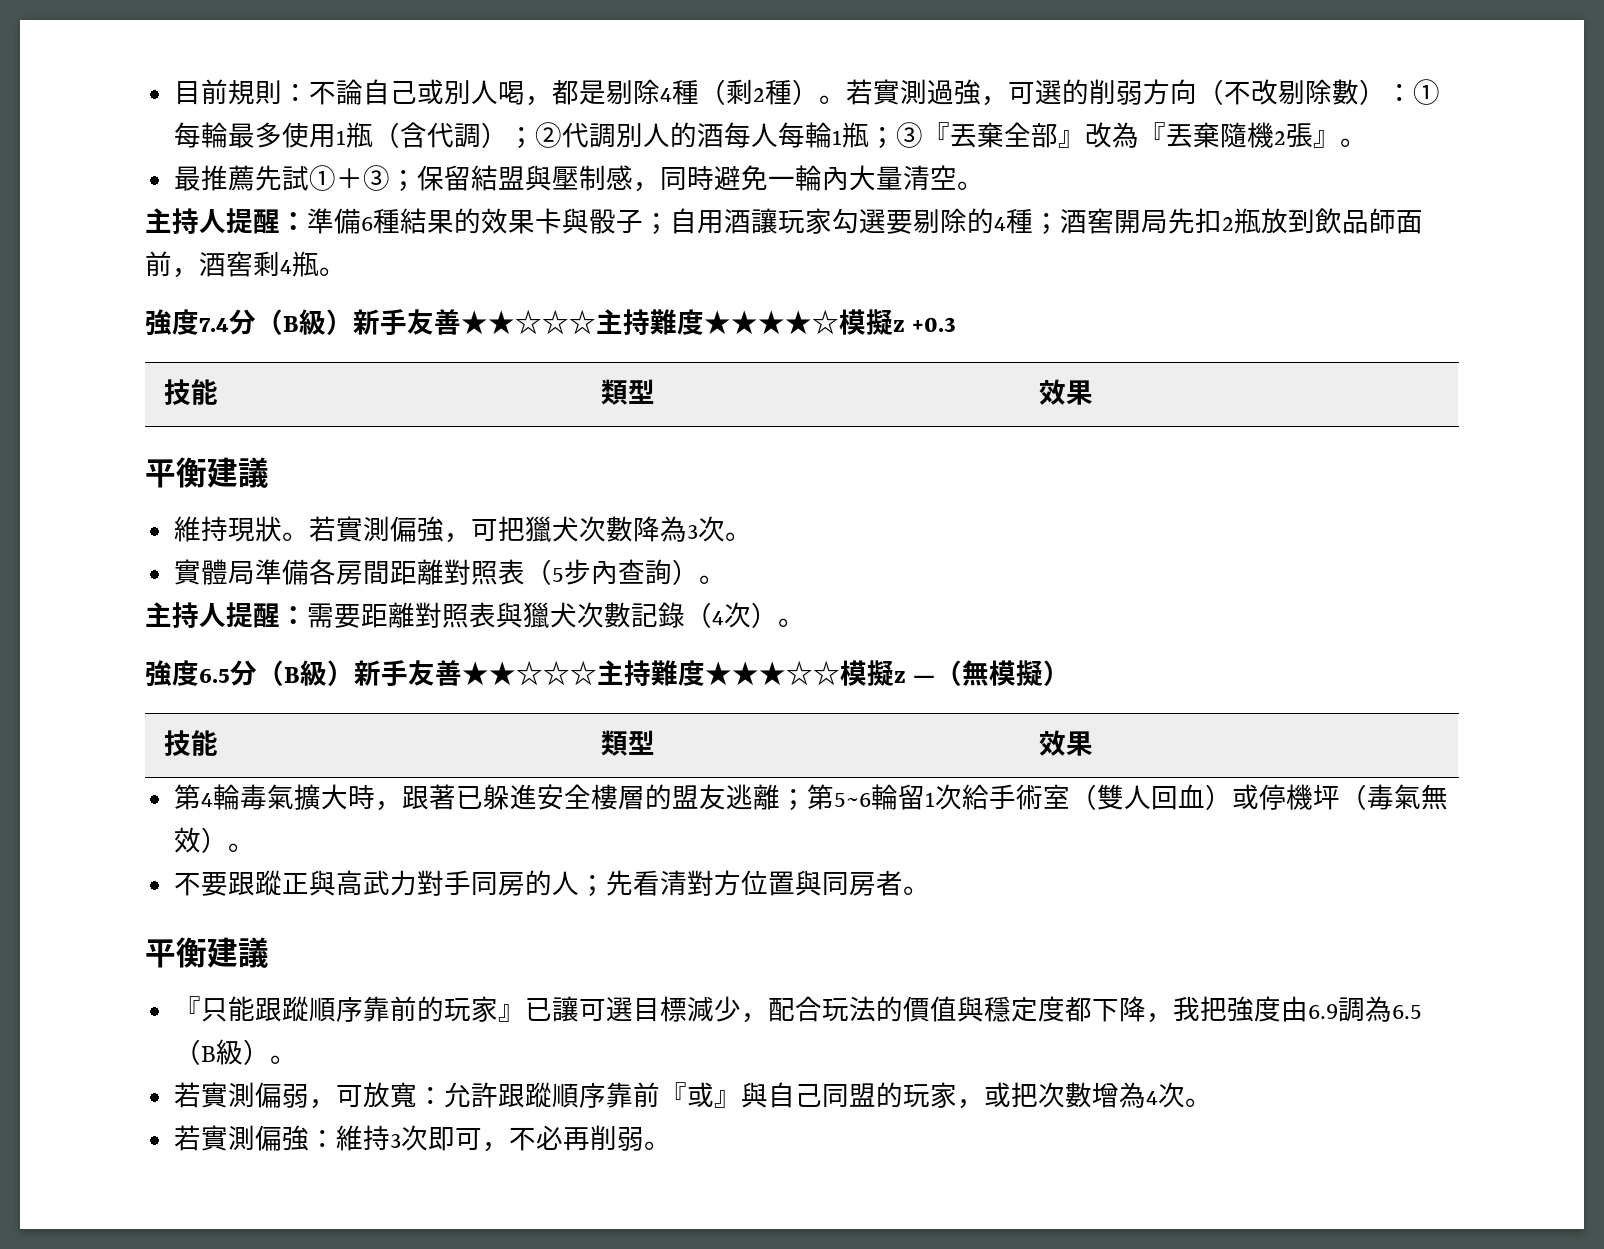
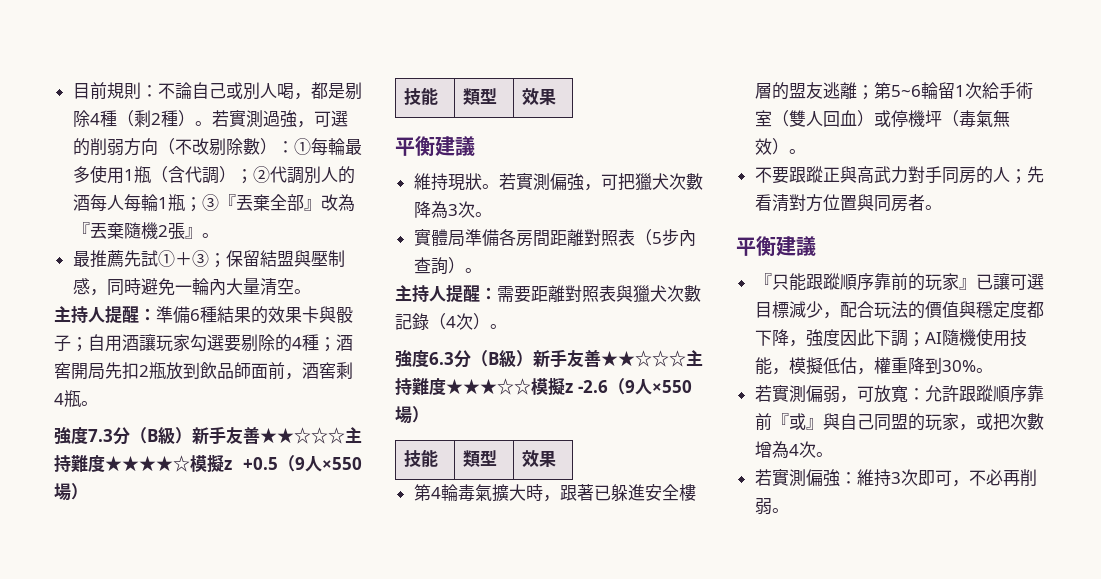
- 強度7.4分（B級）新手友善★★☆☆☆主持難度★★★★☆模擬z +0.3
+ 強度7.3分（B級）新手友善★★☆☆☆主持難度★★★★☆模擬z +0.5（9人×550場）
- 強度6.5分（B級）新手友善★★☆☆☆主持難度★★★☆☆模擬z —（無模擬）
+ 強度6.3分（B級）新手友善★★☆☆☆主持難度★★★☆☆模擬z -2.6（9人×550場）
- 『只能跟蹤順序靠前的玩家』已讓可選目標減少，配合玩法的價值與穩定度都下降，我把強度由6.9調為6.5（B級）。
+ 『只能跟蹤順序靠前的玩家』已讓可選目標減少，配合玩法的價值與穩定度都下降，強度因此下調；AI隨機使用技能，模擬低估，權重降到30%。

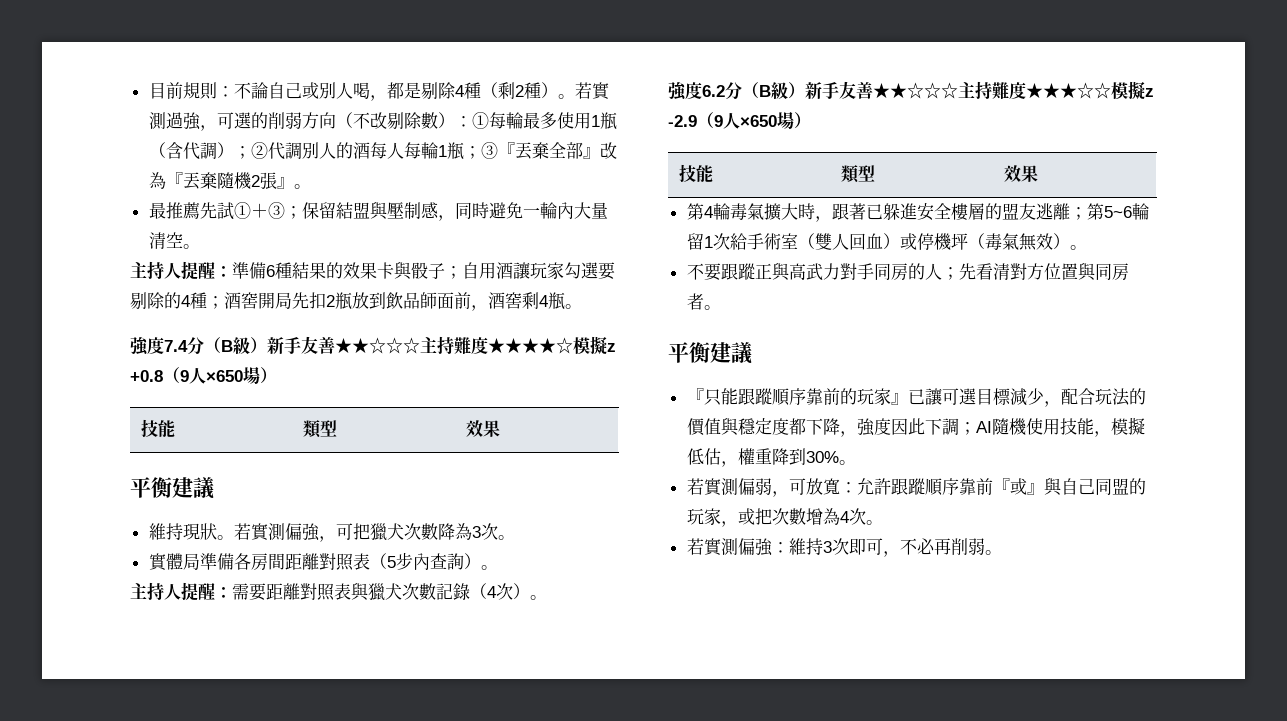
- 強度7.3分（B級）新手友善★★☆☆☆主持難度★★★★☆模擬z +0.5（9人×550場）
+ 強度7.4分（B級）新手友善★★☆☆☆主持難度★★★★☆模擬z +0.8（9人×650場）
- 強度6.3分（B級）新手友善★★☆☆☆主持難度★★★☆☆模擬z -2.6（9人×550場）
+ 強度6.2分（B級）新手友善★★☆☆☆主持難度★★★☆☆模擬z -2.9（9人×650場）

